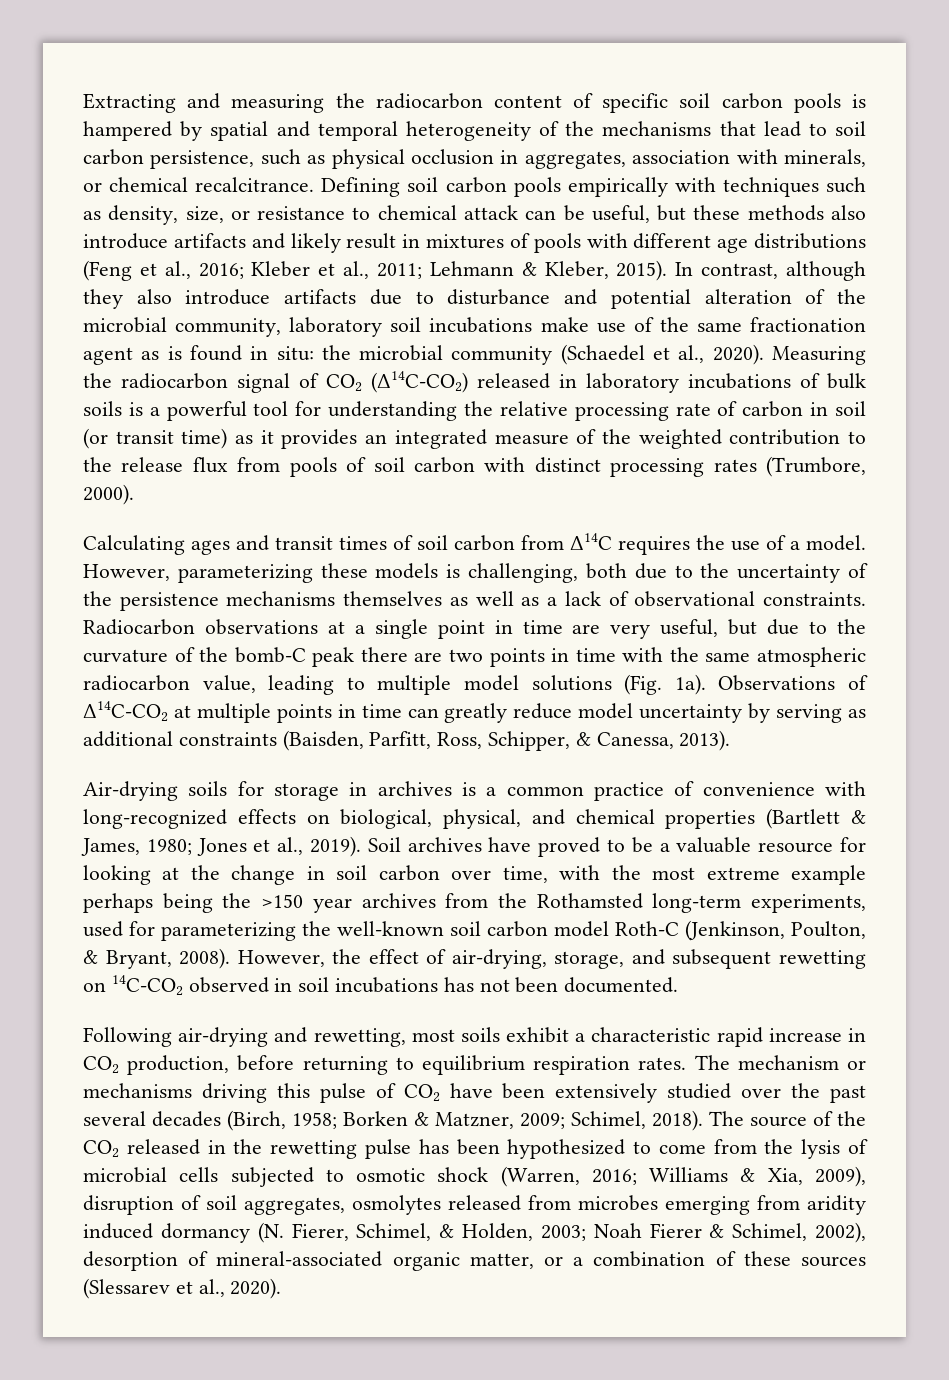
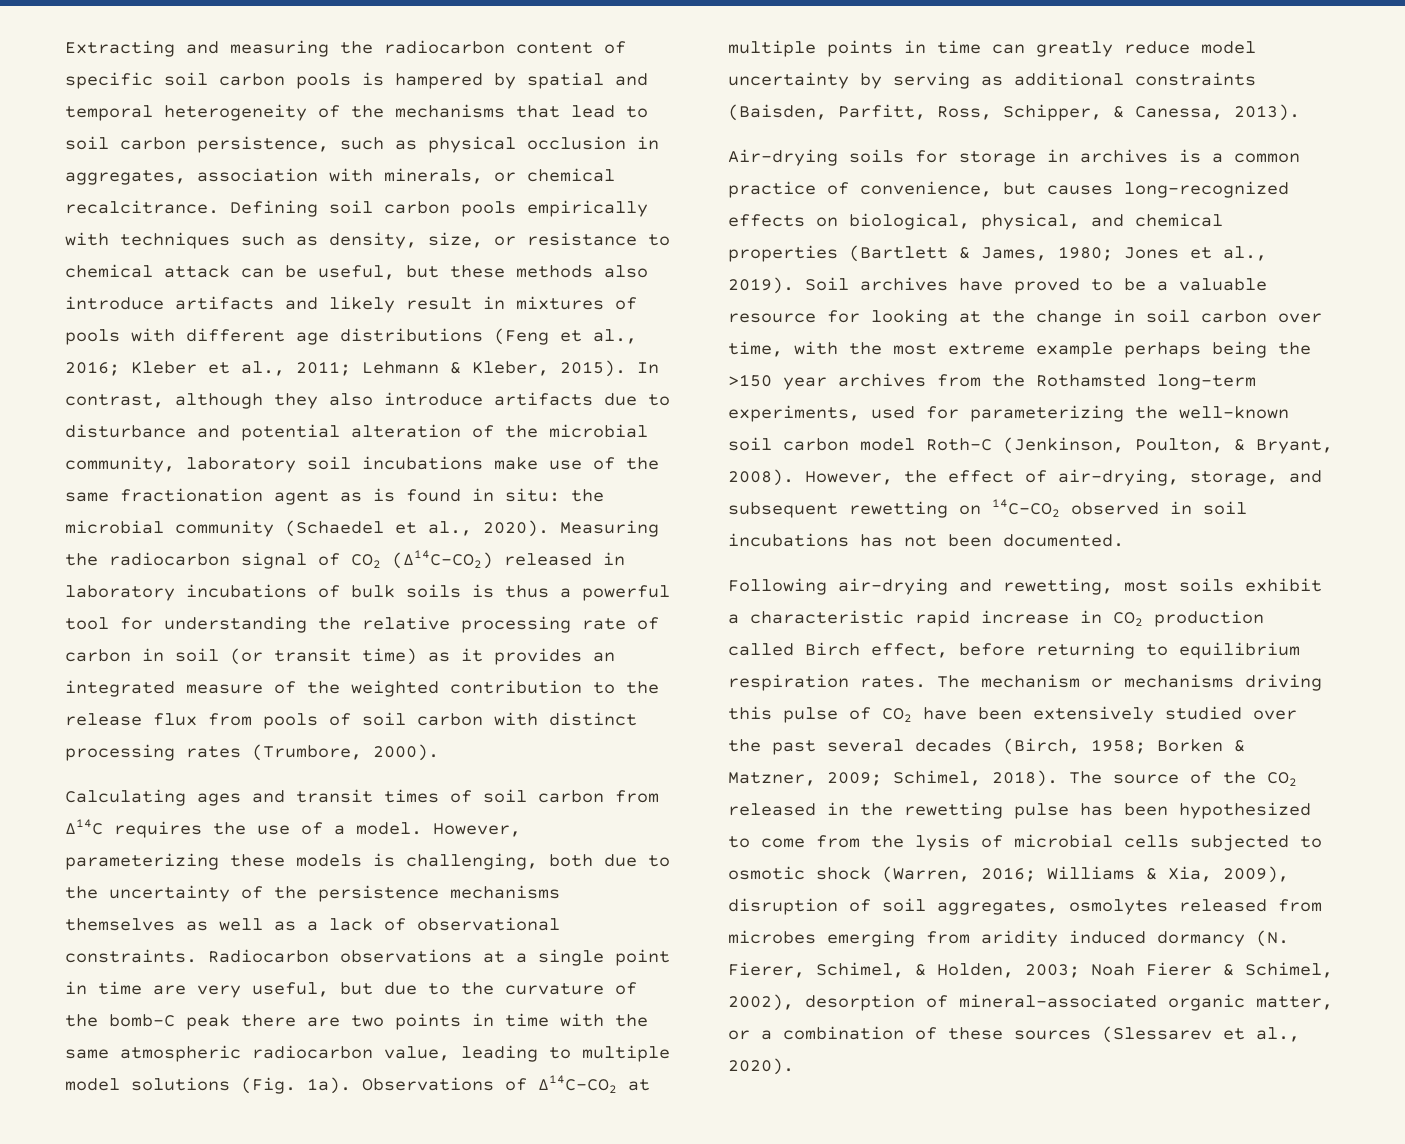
- Measuring the radiocarbon signal of CO2 (Δ14C-CO2) released in laboratory incubations of bulk soils is a powerful tool for understanding the relative processing rate of carbon in soil (or transit time) as it provides an integrated measure of the weighted contribution to the release flux from pools of soil carbon with distinct processing rates (Trumbore, 2000).
+ Measuring the radiocarbon signal of CO2 (Δ14C-CO2) released in laboratory incubations of bulk soils is thus a powerful tool for understanding the relative processing rate of carbon in soil (or transit time) as it provides an integrated measure of the weighted contribution to the release flux from pools of soil carbon with distinct processing rates (Trumbore, 2000).
- Air-drying soils for storage in archives is a common practice of convenience with long-recognized effects on biological, physical, and chemical properties (Bartlett & James, 1980; Jones et al., 2019).
+ Air-drying soils for storage in archives is a common practice of convenience, but causes long-recognized effects on biological, physical, and chemical properties (Bartlett & James, 1980; Jones et al., 2019).
- Following air-drying and rewetting, most soils exhibit a characteristic rapid increase in CO2 production, before returning to equilibrium respiration rates.
+ Following air-drying and rewetting, most soils exhibit a characteristic rapid increase in CO2 production called Birch effect, before returning to equilibrium respiration rates.

